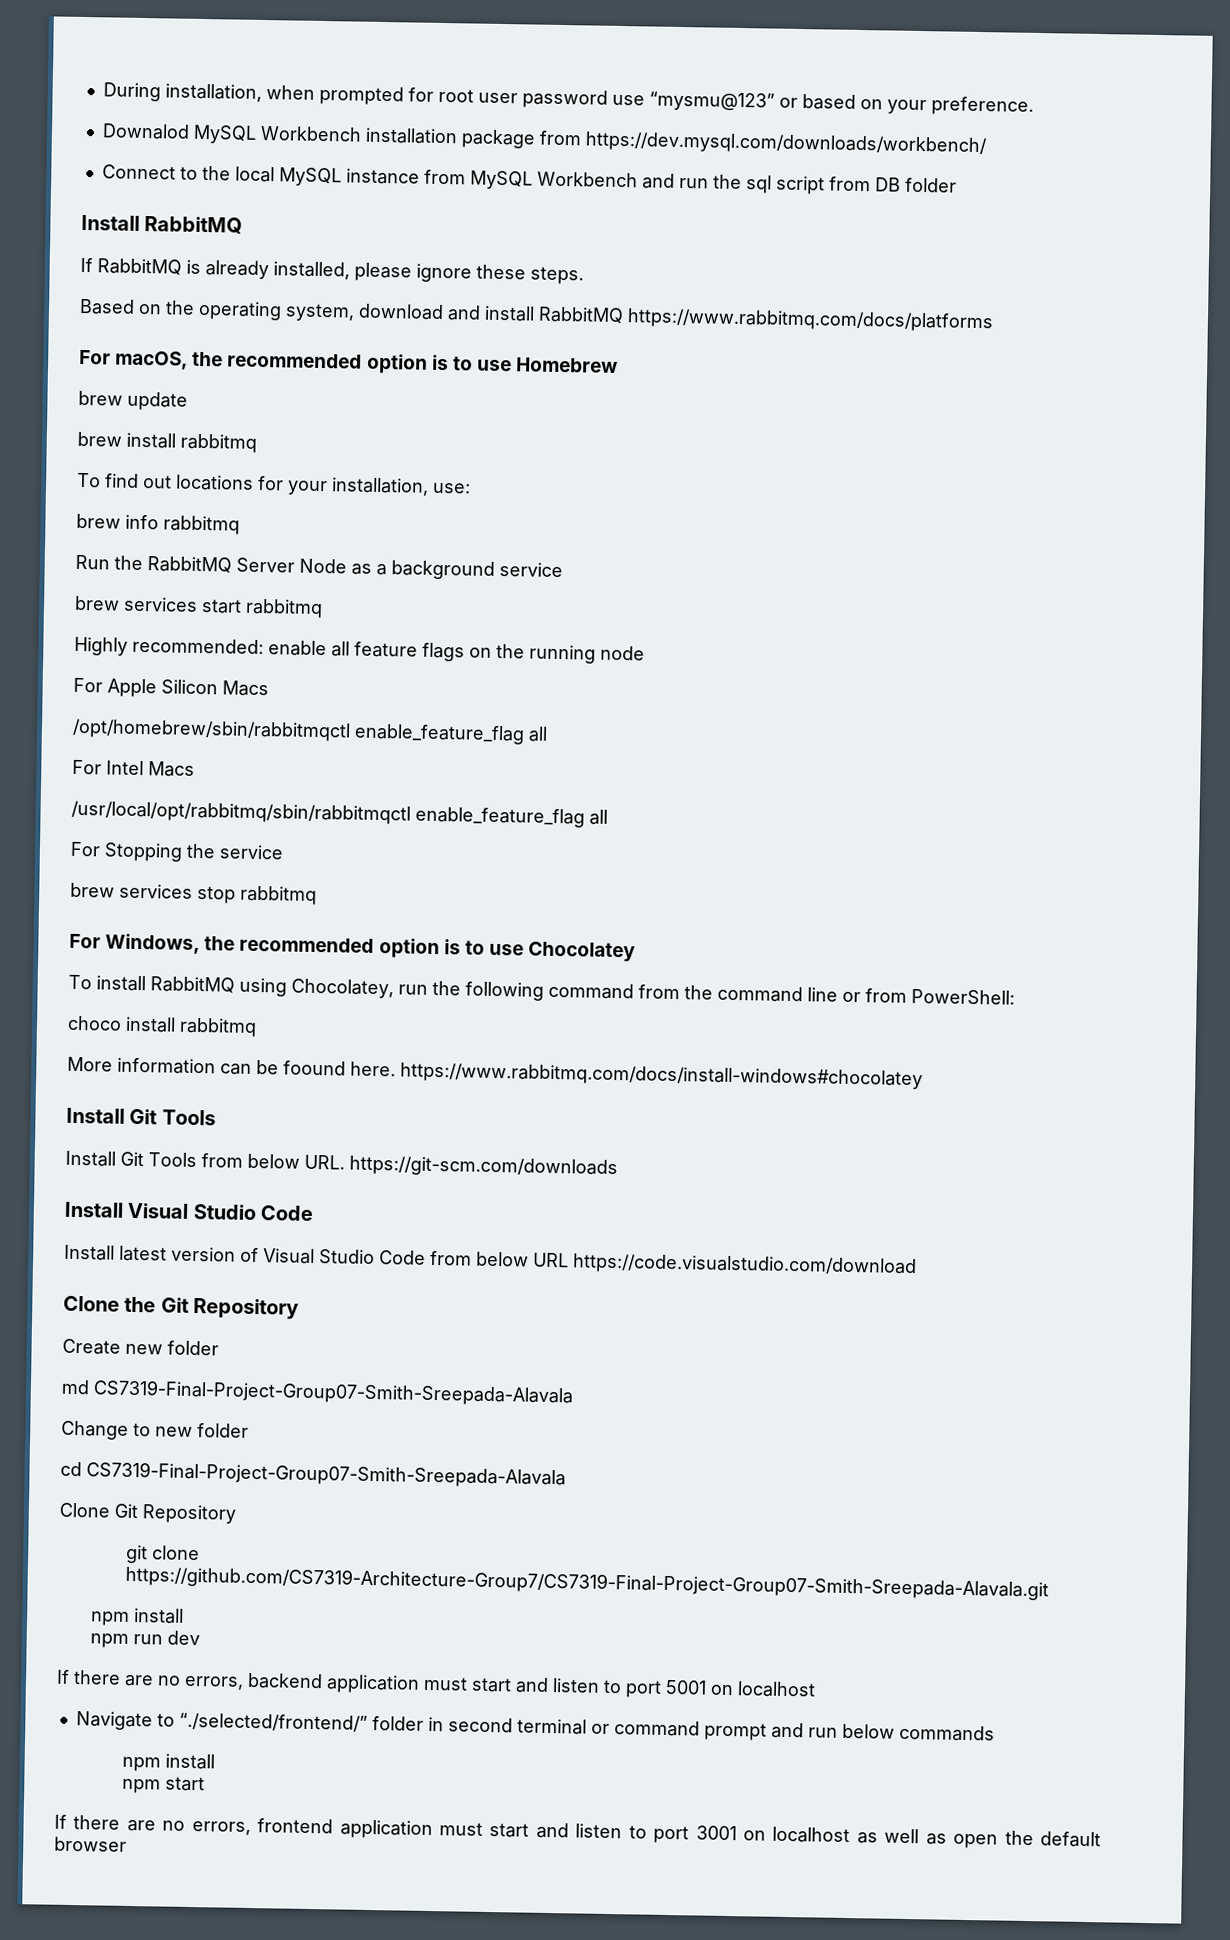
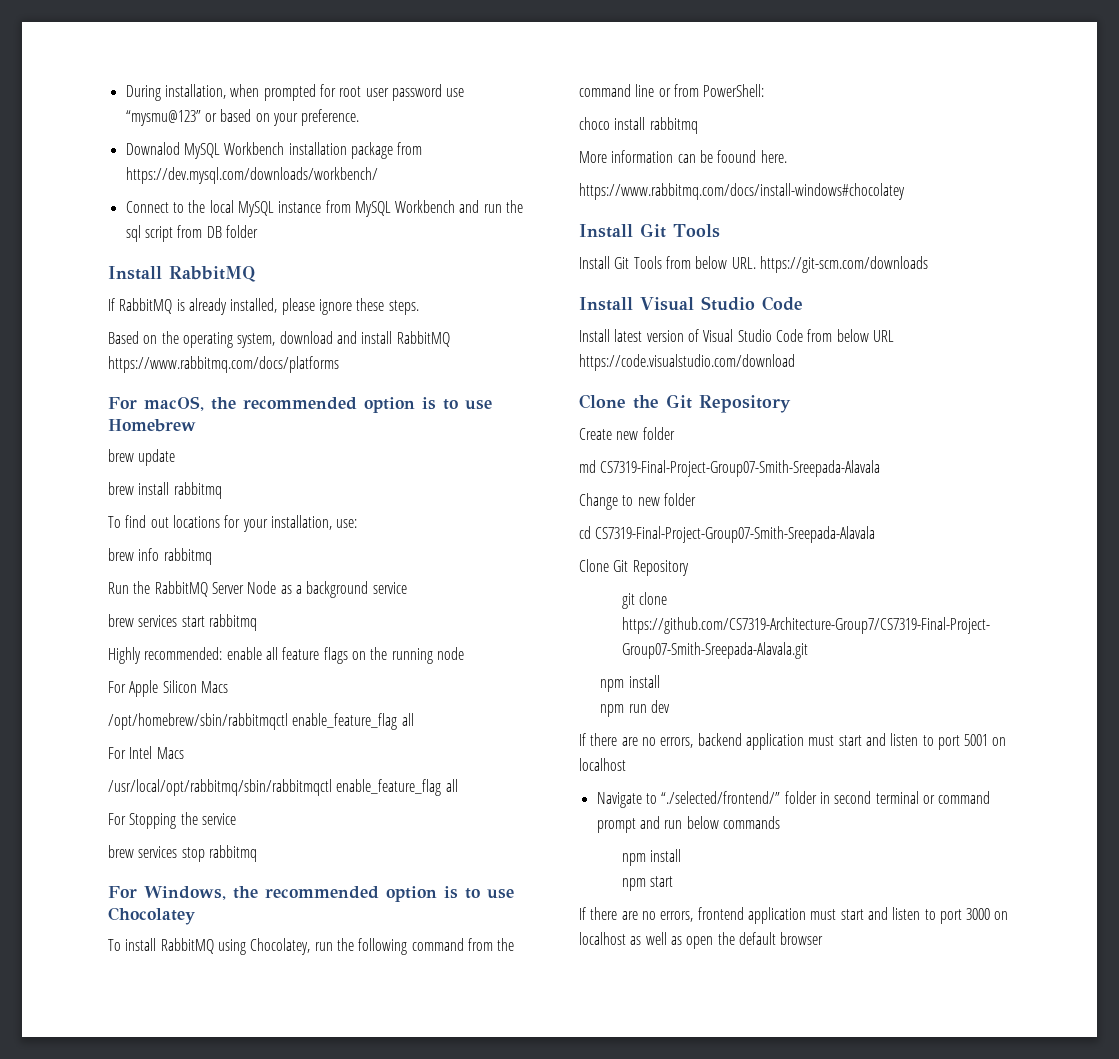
- More information can be foound here. https://www.rabbitmq.com/docs/install-windows#chocolatey
+ More information can be foound here.
+ https://www.rabbitmq.com/docs/install-windows#chocolatey
- If there are no errors, frontend application must start and listen to port 3001 on localhost as well as open the default browser
+ If there are no errors, frontend application must start and listen to port 3000 on localhost as well as open the default browser

